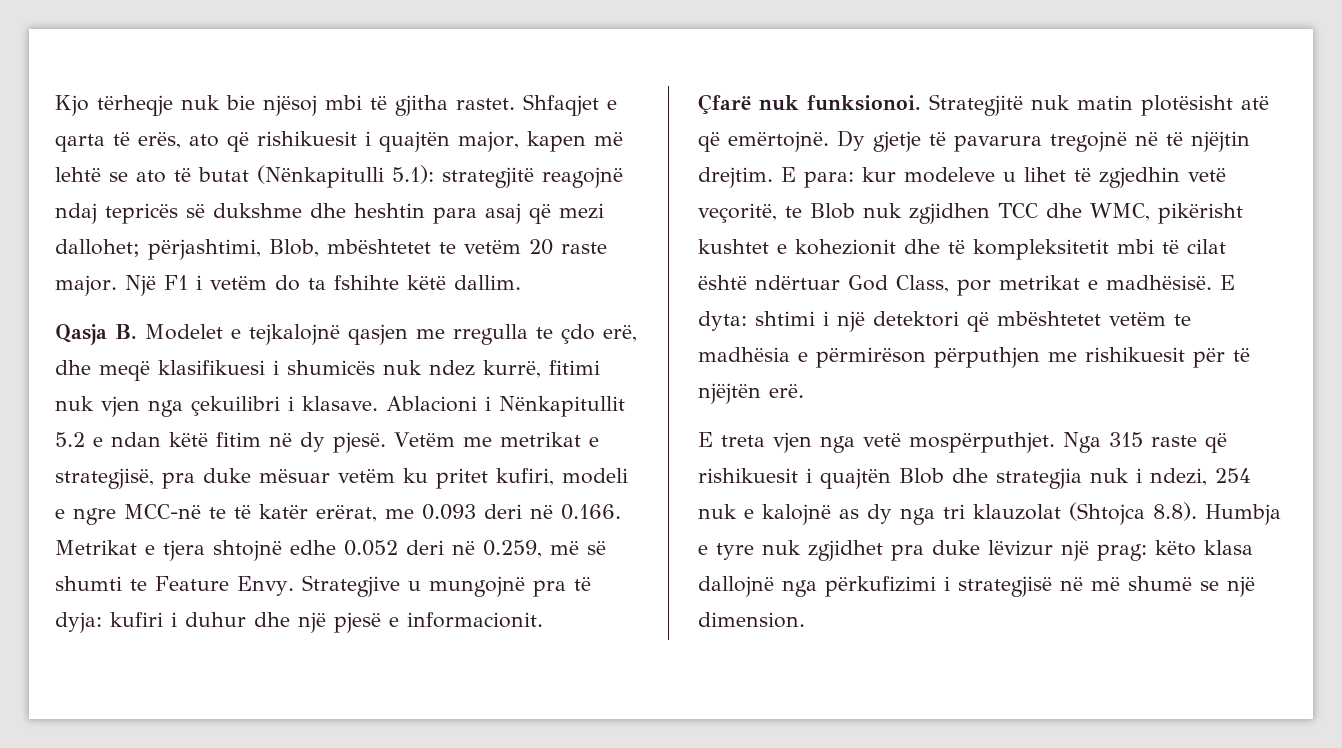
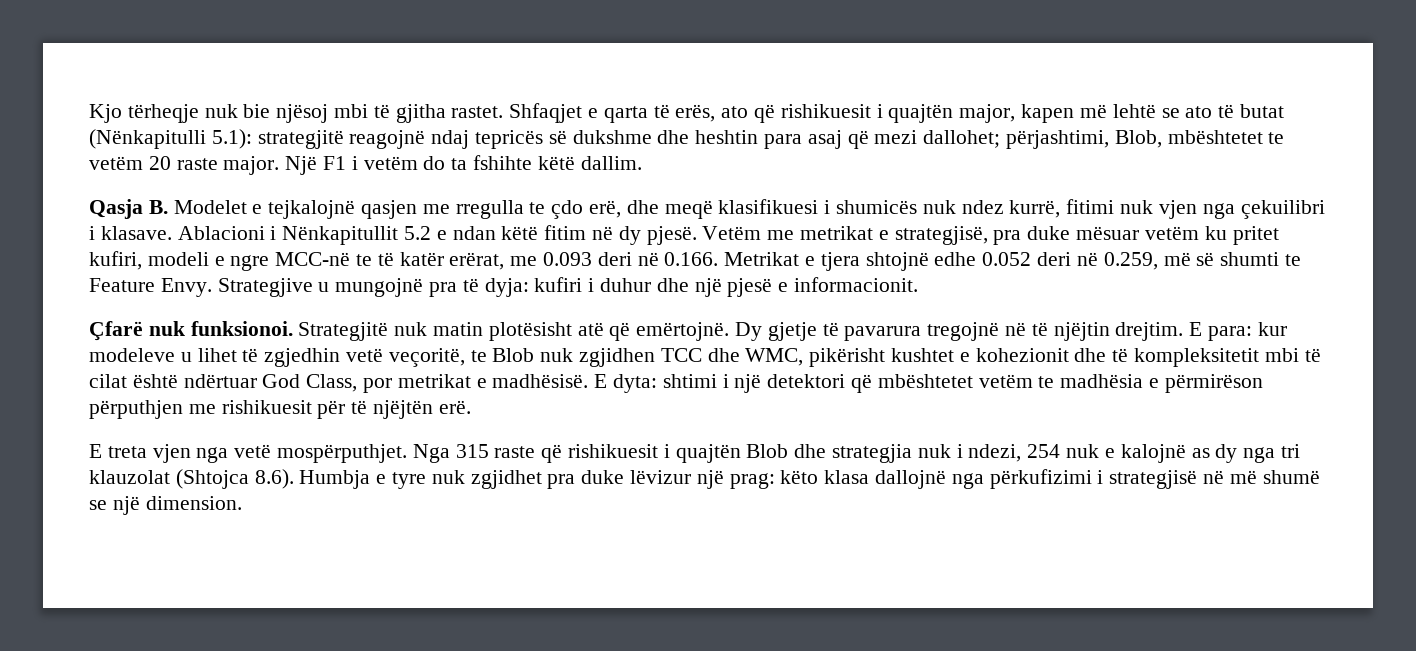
- Nga 315 raste që rishikuesit i quajtën Blob dhe strategjia nuk i ndezi, 254 nuk e kalojnë as dy nga tri klauzolat (Shtojca 8.8). Humbja e tyre nuk zgjidhet pra duke lëvizur një prag: këto klasa dallojnë nga përkufizimi i strategjisë në më shumë se një dimension.
+ Nga 315 raste që rishikuesit i quajtën Blob dhe strategjia nuk i ndezi, 254 nuk e kalojnë as dy nga tri klauzolat (Shtojca 8.6). Humbja e tyre nuk zgjidhet pra duke lëvizur një prag: këto klasa dallojnë nga përkufizimi i strategjisë në më shumë se një dimension.

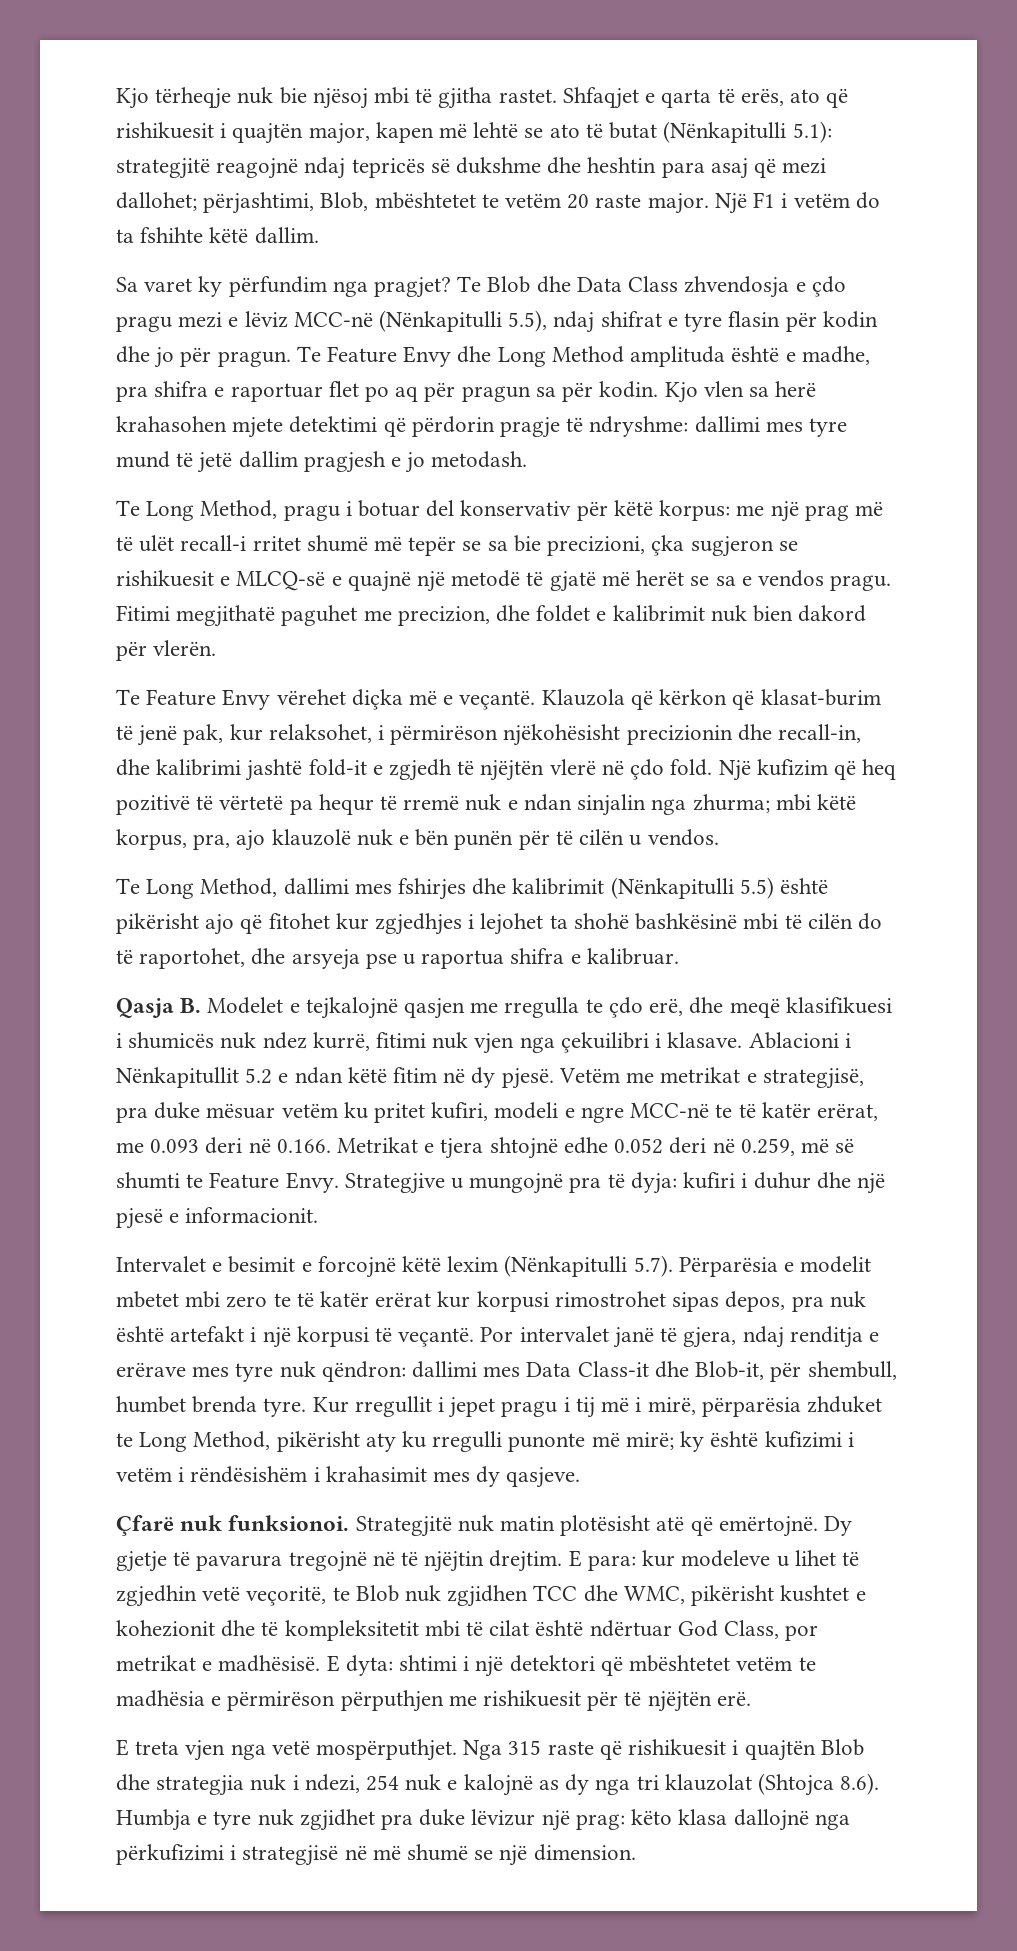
+ Sa varet ky përfundim nga pragjet? Te Blob dhe Data Class zhvendosja e çdo pragu mezi e lëviz MCC-në (Nënkapitulli 5.5), ndaj shifrat e tyre flasin për kodin dhe jo për pragun. Te Feature Envy dhe Long Method amplituda është e madhe, pra shifra e raportuar flet po aq për pragun sa për kodin. Kjo vlen sa herë krahasohen mjete detektimi që përdorin pragje të ndryshme: dallimi mes tyre mund të jetë dallim pragjesh e jo metodash.
+ Te Long Method, pragu i botuar del konservativ për këtë korpus: me një prag më të ulët recall-i rritet shumë më tepër se sa bie precizioni, çka sugjeron se rishikuesit e MLCQ-së e quajnë një metodë të gjatë më herët se sa e vendos pragu. Fitimi megjithatë paguhet me precizion, dhe foldet e kalibrimit nuk bien dakord për vlerën.
+ Te Feature Envy vërehet diçka më e veçantë. Klauzola që kërkon që klasat-burim të jenë pak, kur relaksohet, i përmirëson njëkohësisht precizionin dhe recall-in, dhe kalibrimi jashtë fold-it e zgjedh të njëjtën vlerë në çdo fold. Një kufizim që heq pozitivë të vërtetë pa hequr të rremë nuk e ndan sinjalin nga zhurma; mbi këtë korpus, pra, ajo klauzolë nuk e bën punën për të cilën u vendos.
+ Te Long Method, dallimi mes fshirjes dhe kalibrimit (Nënkapitulli 5.5) është pikërisht ajo që fitohet kur zgjedhjes i lejohet ta shohë bashkësinë mbi të cilën do të raportohet, dhe arsyeja pse u raportua shifra e kalibruar.
+ Intervalet e besimit e forcojnë këtë lexim (Nënkapitulli 5.7). Përparësia e modelit mbetet mbi zero te të katër erërat kur korpusi rimostrohet sipas depos, pra nuk është artefakt i një korpusi të veçantë. Por intervalet janë të gjera, ndaj renditja e erërave mes tyre nuk qëndron: dallimi mes Data Class-it dhe Blob-it, për shembull, humbet brenda tyre. Kur rregullit i jepet pragu i tij më i mirë, përparësia zhduket te Long Method, pikërisht aty ku rregulli punonte më mirë; ky është kufizimi i vetëm i rëndësishëm i krahasimit mes dy qasjeve.

